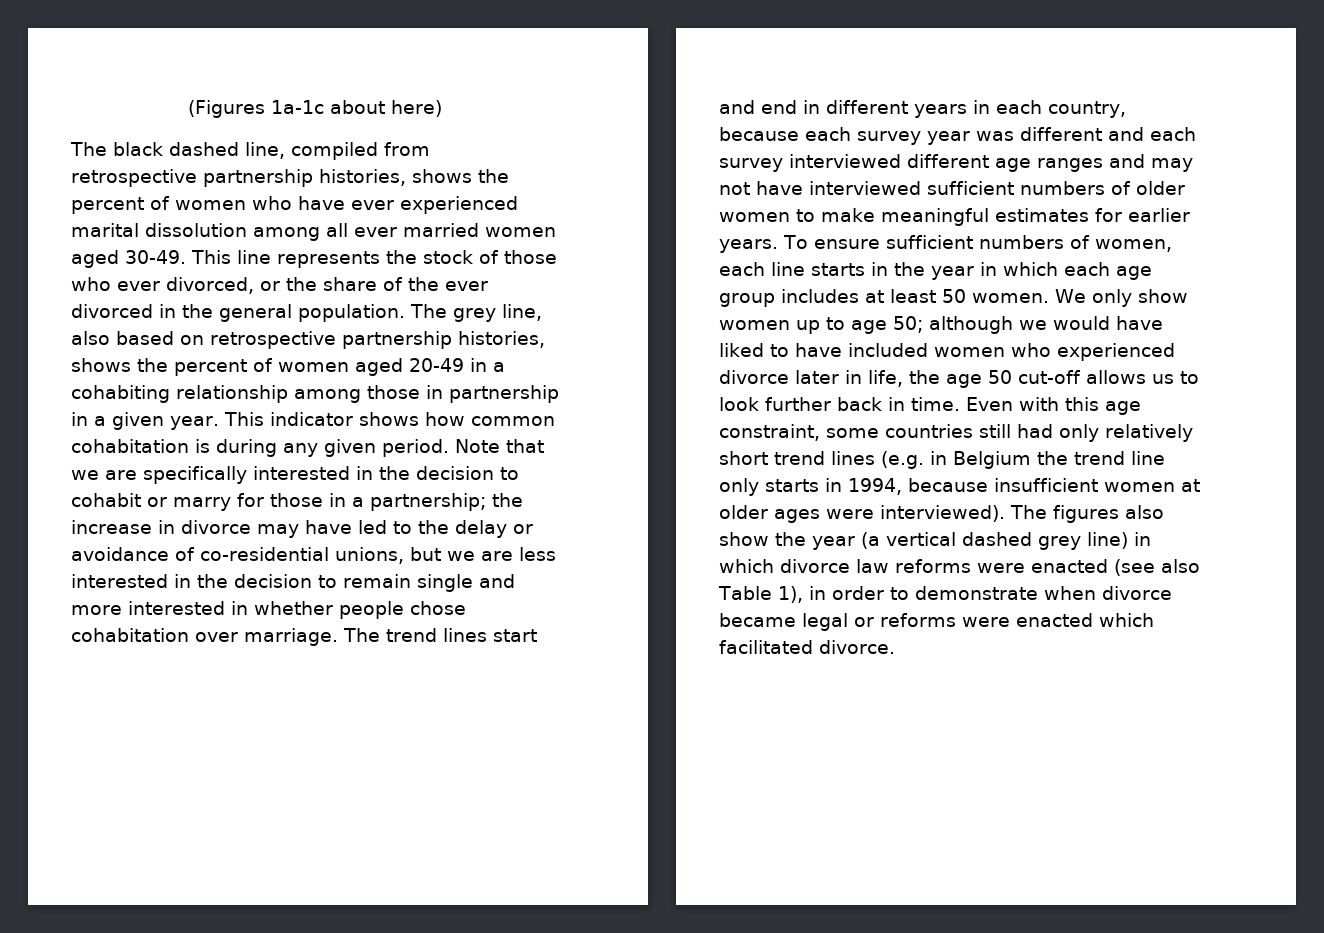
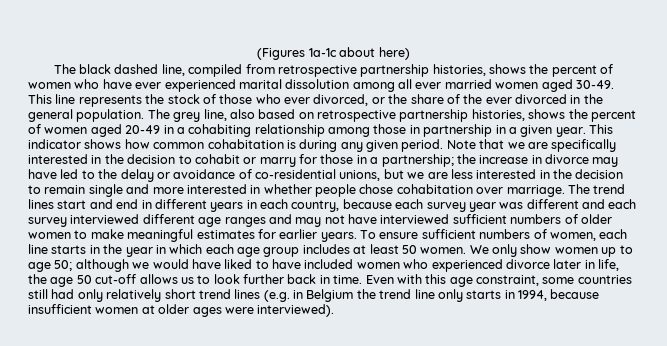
- The figures also show the year (a vertical dashed grey line) in which divorce law reforms were enacted (see also Table 1), in order to demonstrate when divorce became legal or reforms were enacted which facilitated divorce.

